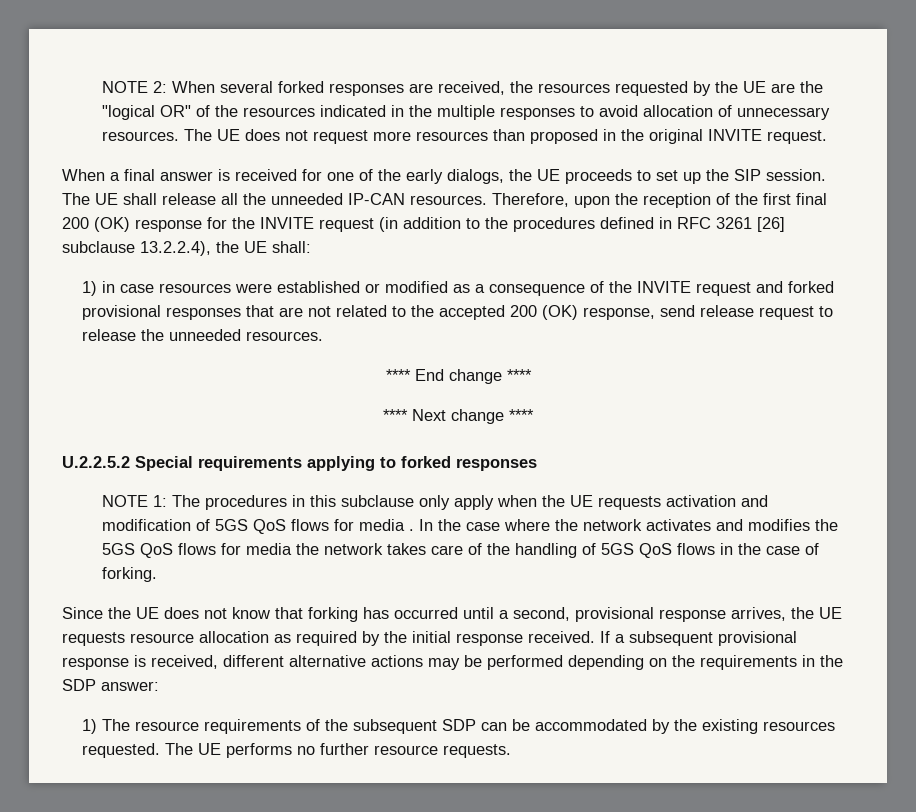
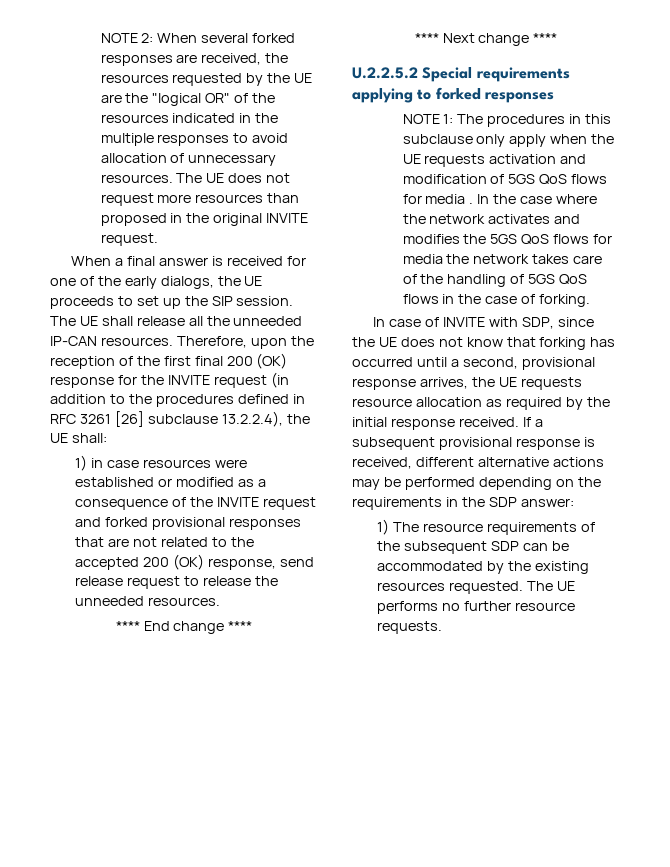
- Since the UE does not know that forking has occurred until a second, provisional response arrives, the UE requests resource allocation as required by the initial response received.
+ In case of INVITE with SDP, since the UE does not know that forking has occurred until a second, provisional response arrives, the UE requests resource allocation as required by the initial response received.

